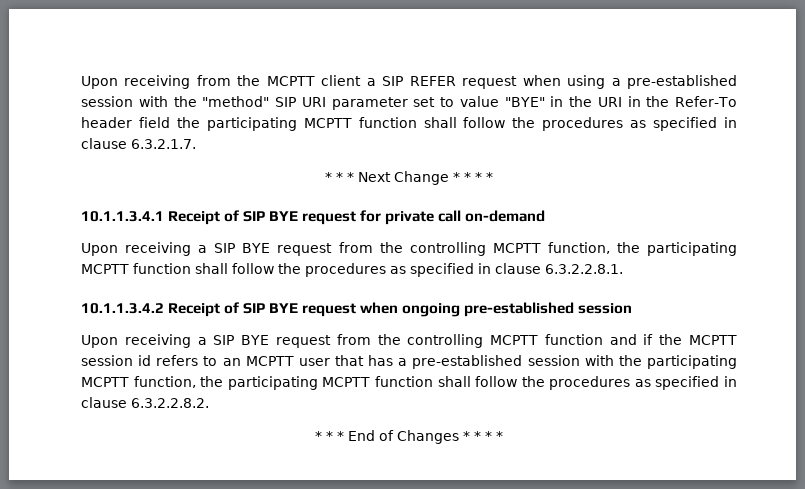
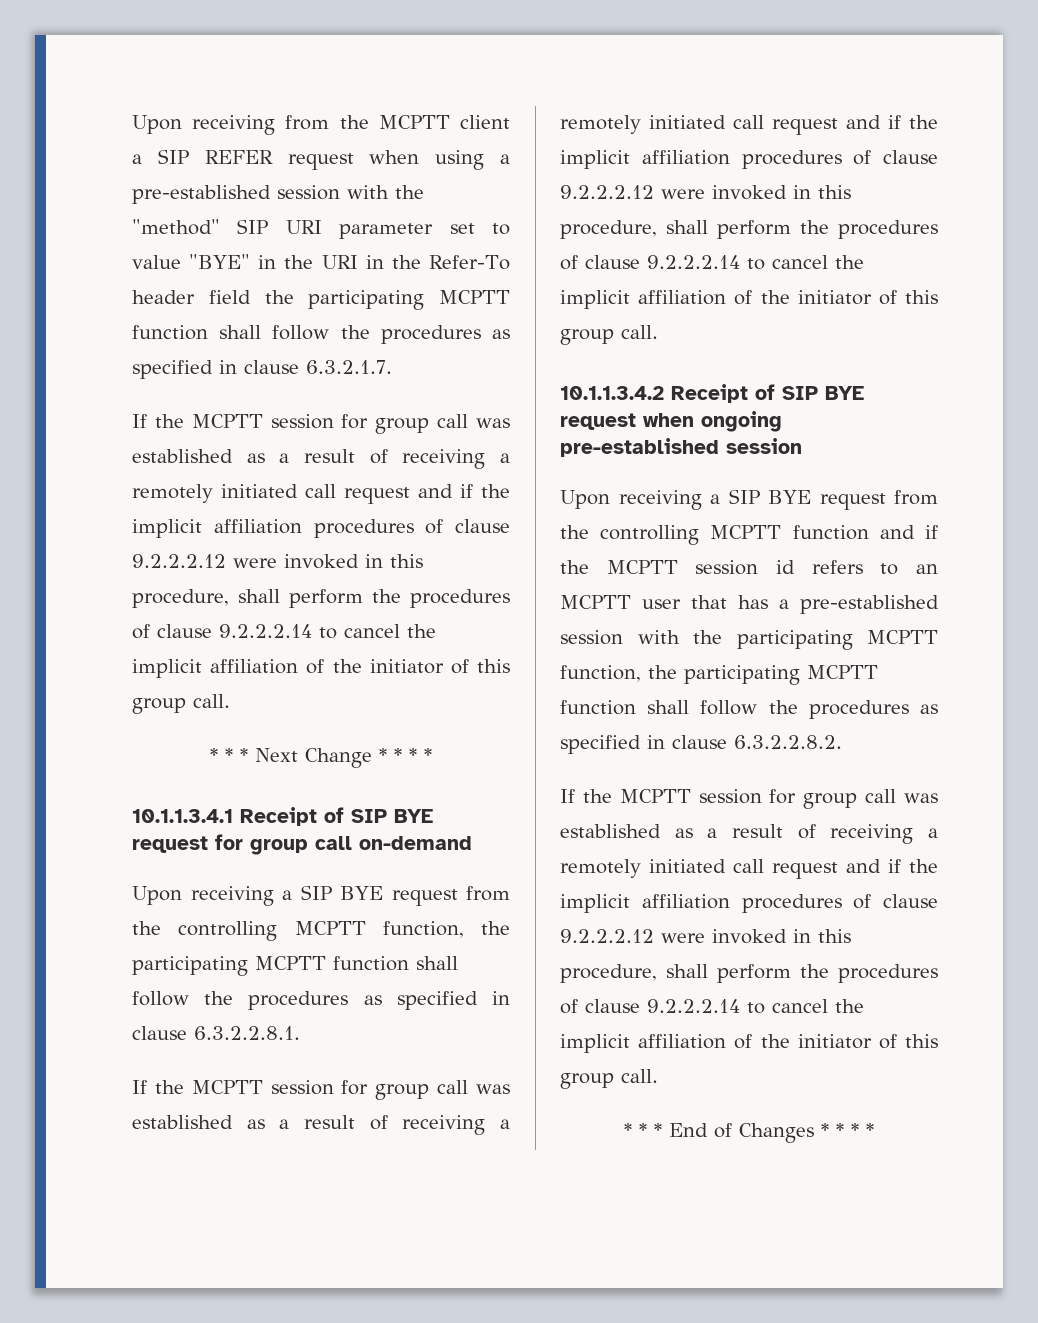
  Upon receiving from the MCPTT client a SIP REFER request when using a pre-established session with the "method" SIP URI parameter set to value "BYE" in the URI in the Refer-To header field the participating MCPTT function shall follow the procedures as specified in clause 6.3.2.1.7.
+ If the MCPTT session for group call was established as a result of receiving a remotely initiated call request and if the implicit affiliation procedures of clause 9.2.2.2.12 were invoked in this procedure, shall perform the procedures of clause 9.2.2.2.14 to cancel the implicit affiliation of the initiator of this group call.
- 10.1.1.3.4.1 Receipt of SIP BYE request for private call on-demand
+ 10.1.1.3.4.1 Receipt of SIP BYE request for group call on-demand
  Upon receiving a SIP BYE request from the controlling MCPTT function, the participating MCPTT function shall follow the procedures as specified in clause 6.3.2.2.8.1.
+ If the MCPTT session for group call was established as a result of receiving a remotely initiated call request and if the implicit affiliation procedures of clause 9.2.2.2.12 were invoked in this procedure, shall perform the procedures of clause 9.2.2.2.14 to cancel the implicit affiliation of the initiator of this group call.
  Upon receiving a SIP BYE request from the controlling MCPTT function and if the MCPTT session id refers to an MCPTT user that has a pre-established session with the participating MCPTT function, the participating MCPTT function shall follow the procedures as specified in clause 6.3.2.2.8.2.
+ If the MCPTT session for group call was established as a result of receiving a remotely initiated call request and if the implicit affiliation procedures of clause 9.2.2.2.12 were invoked in this procedure, shall perform the procedures of clause 9.2.2.2.14 to cancel the implicit affiliation of the initiator of this group call.

